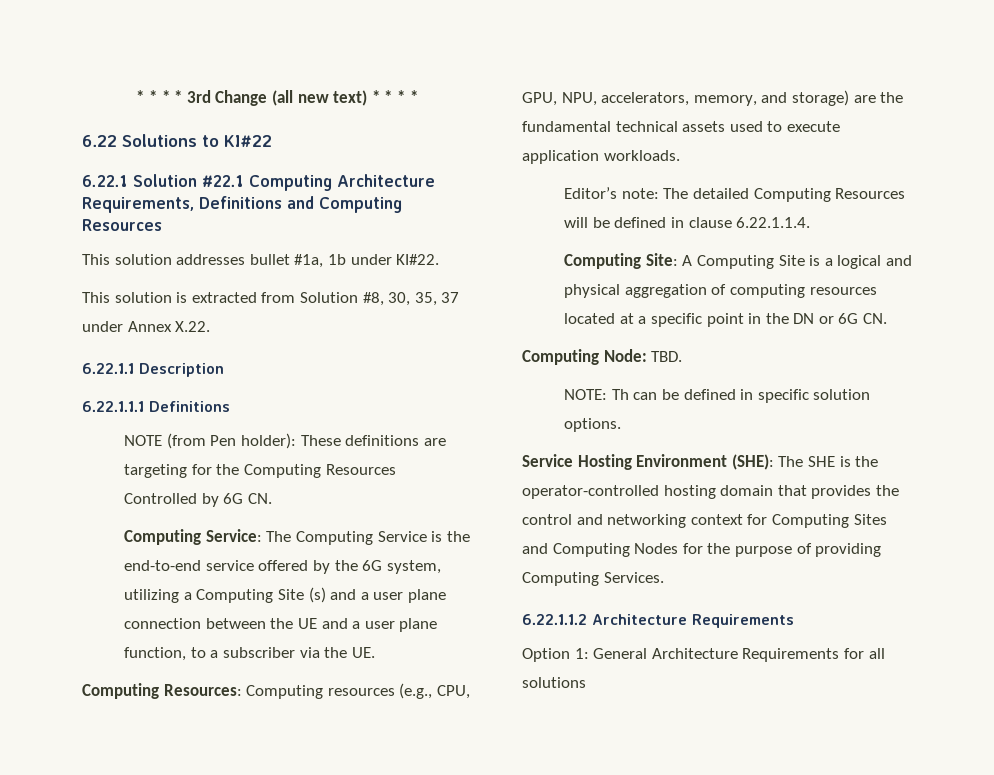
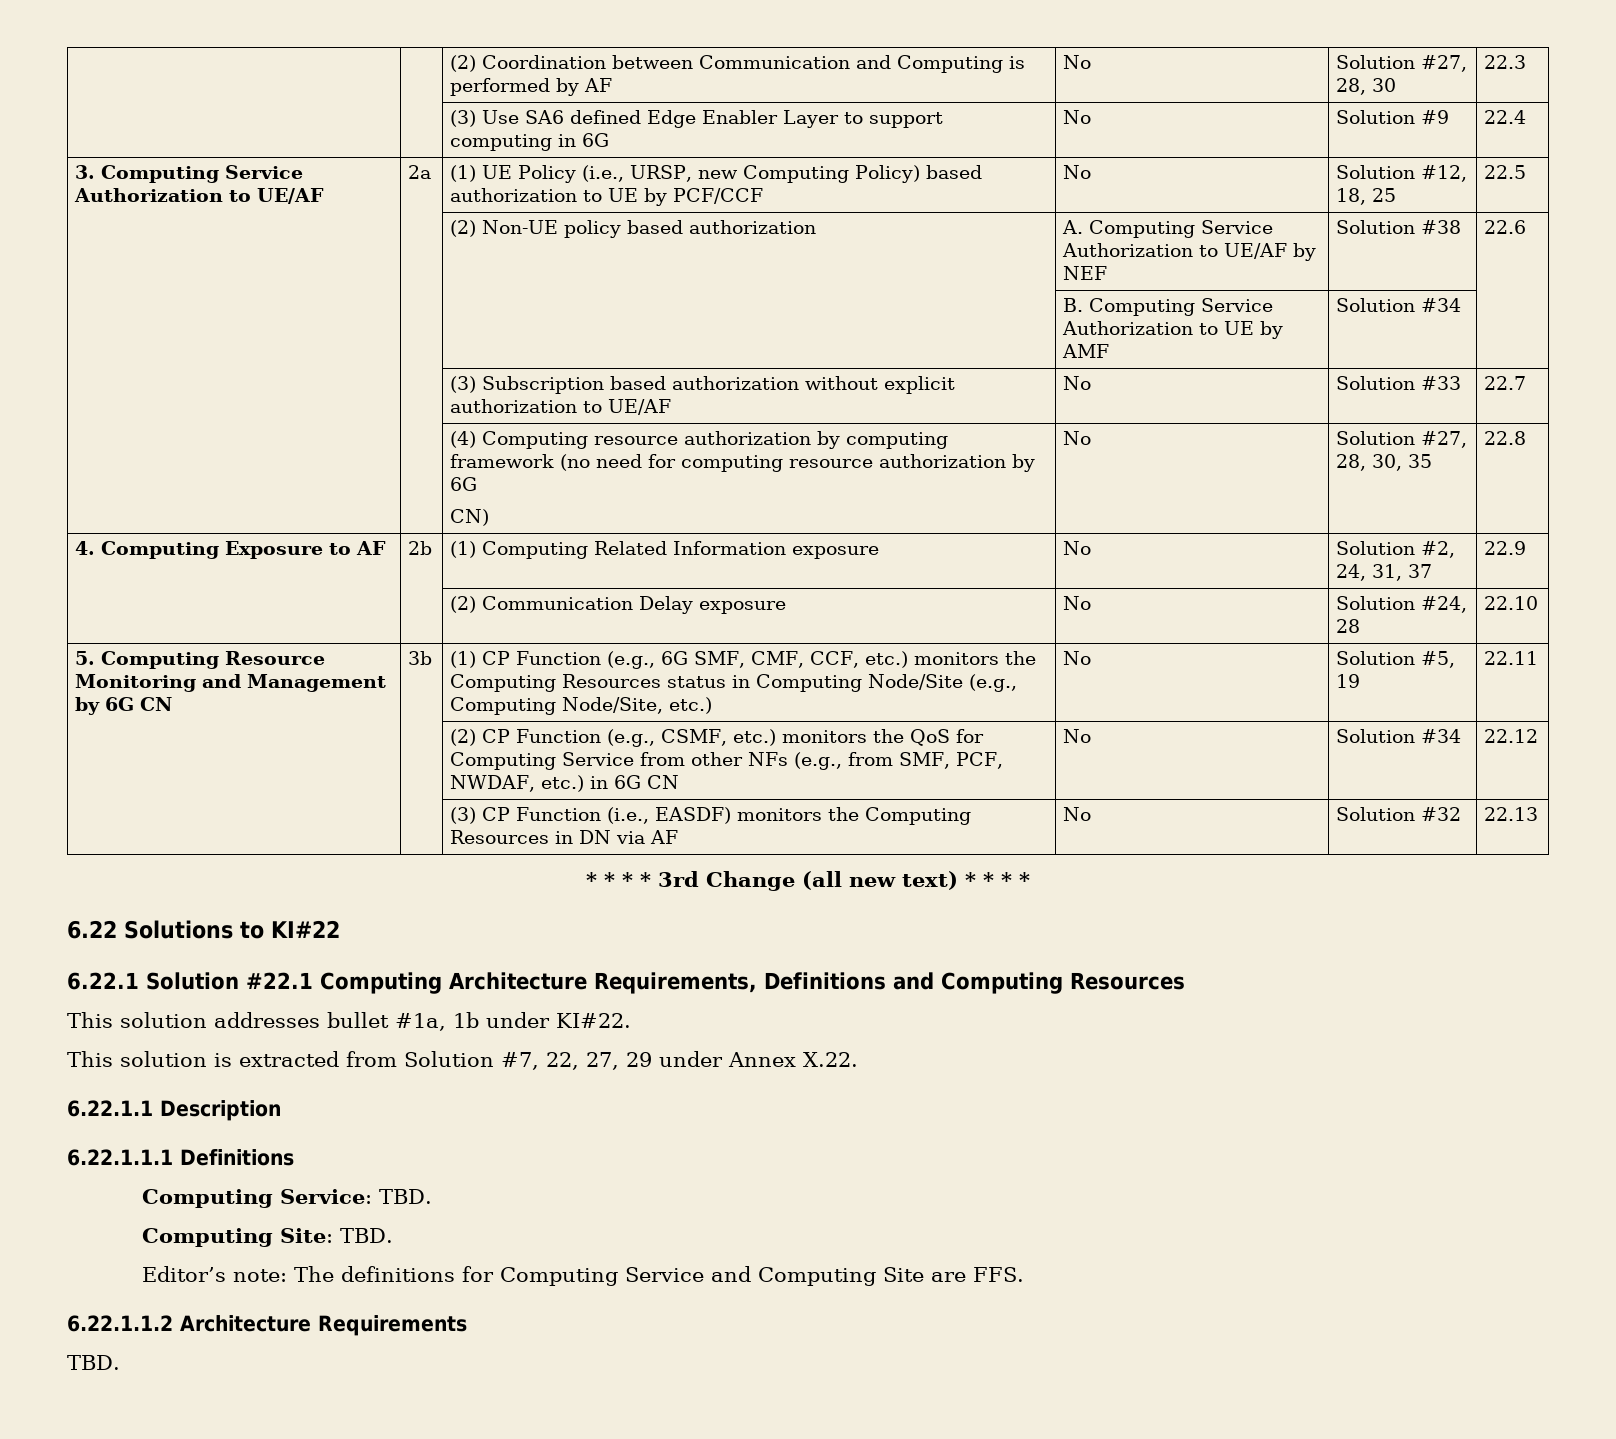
+ | | (2) Coordination between Communication and Computing is performed by AF | No | Solution #27, 28, 30 | 22.3
+ | | (3) Use SA6 defined Edge Enabler Layer to support computing in 6G | No | Solution #9 | 22.4
+ 3. Computing Service Authorization to UE/AF | 2a | (1) UE Policy (i.e., URSP, new Computing Policy) based authorization to UE by PCF/CCF | No | Solution #12, 18, 25 | 22.5
+ | | (2) Non-UE policy based authorization | A. Computing Service Authorization to UE/AF by NEF | Solution #38 | 22.6
+ | | | B. Computing Service Authorization to UE by AMF | Solution #34 |
+ | | (3) Subscription based authorization without explicit authorization to UE/AF | No | Solution #33 | 22.7
+ | | (4) Computing resource authorization by computing framework (no need for computing resource authorization by 6G
+ CN) | No | Solution #27, 28, 30, 35 | 22.8
+ 4. Computing Exposure to AF | 2b | (1) Computing Related Information exposure | No | Solution #2, 24, 31, 37 | 22.9
+ | | (2) Communication Delay exposure | No | Solution #24, 28 | 22.10
+ 5. Computing Resource Monitoring and Management by 6G CN | 3b | (1) CP Function (e.g., 6G SMF, CMF, CCF, etc.) monitors the Computing Resources status in Computing Node/Site (e.g., Computing Node/Site, etc.) | No | Solution #5, 19 | 22.11
+ | | (2) CP Function (e.g., CSMF, etc.) monitors the QoS for Computing Service from other NFs (e.g., from SMF, PCF, NWDAF, etc.) in 6G CN | No | Solution #34 | 22.12
+ | | (3) CP Function (i.e., EASDF) monitors the Computing Resources in DN via AF | No | Solution #32 | 22.13
- This solution is extracted from Solution #8, 30, 35, 37 under Annex X.22.
+ This solution is extracted from Solution #7, 22, 27, 29 under Annex X.22.
- NOTE (from Pen holder): These definitions are targeting for the Computing Resources Controlled by 6G CN.
- Computing Service: The Computing Service is the end-to-end service offered by the 6G system, utilizing a Computing Site (s) and a user plane connection between the UE and a user plane function, to a subscriber via the UE.
- Computing Resources: Computing resources (e.g., CPU, GPU, NPU, accelerators, memory, and storage) are the fundamental technical assets used to execute application workloads.
- Editor’s note: The detailed Computing Resources will be defined in clause 6.22.1.1.4.
- Computing Site: A Computing Site is a logical and physical aggregation of computing resources located at a specific point in the DN or 6G CN.
- Computing Node: TBD.
- NOTE: Th can be defined in specific solution options.
- Service Hosting Environment (SHE): The SHE is the operator-controlled hosting domain that provides the control and networking context for Computing Sites and Computing Nodes for the purpose of providing Computing Services.
+ Computing Service: TBD.
+ Computing Site: TBD.
+ Editor’s note: The definitions for Computing Service and Computing Site are FFS.
  6.22.1.1.2 Architecture Requirements
- Option 1: General Architecture Requirements for all solutions
+ TBD.

